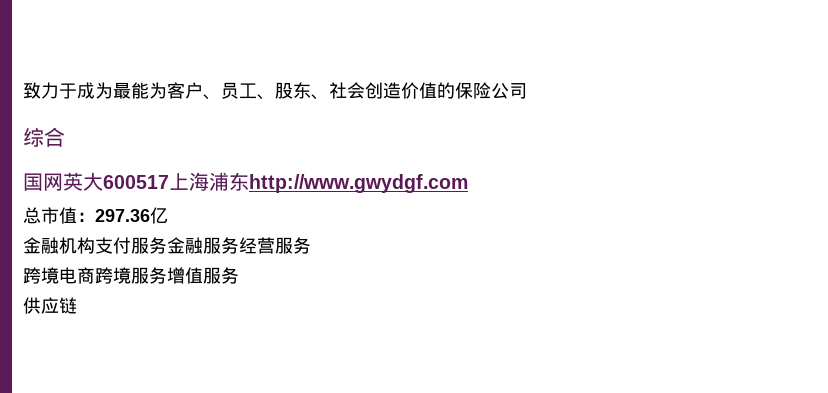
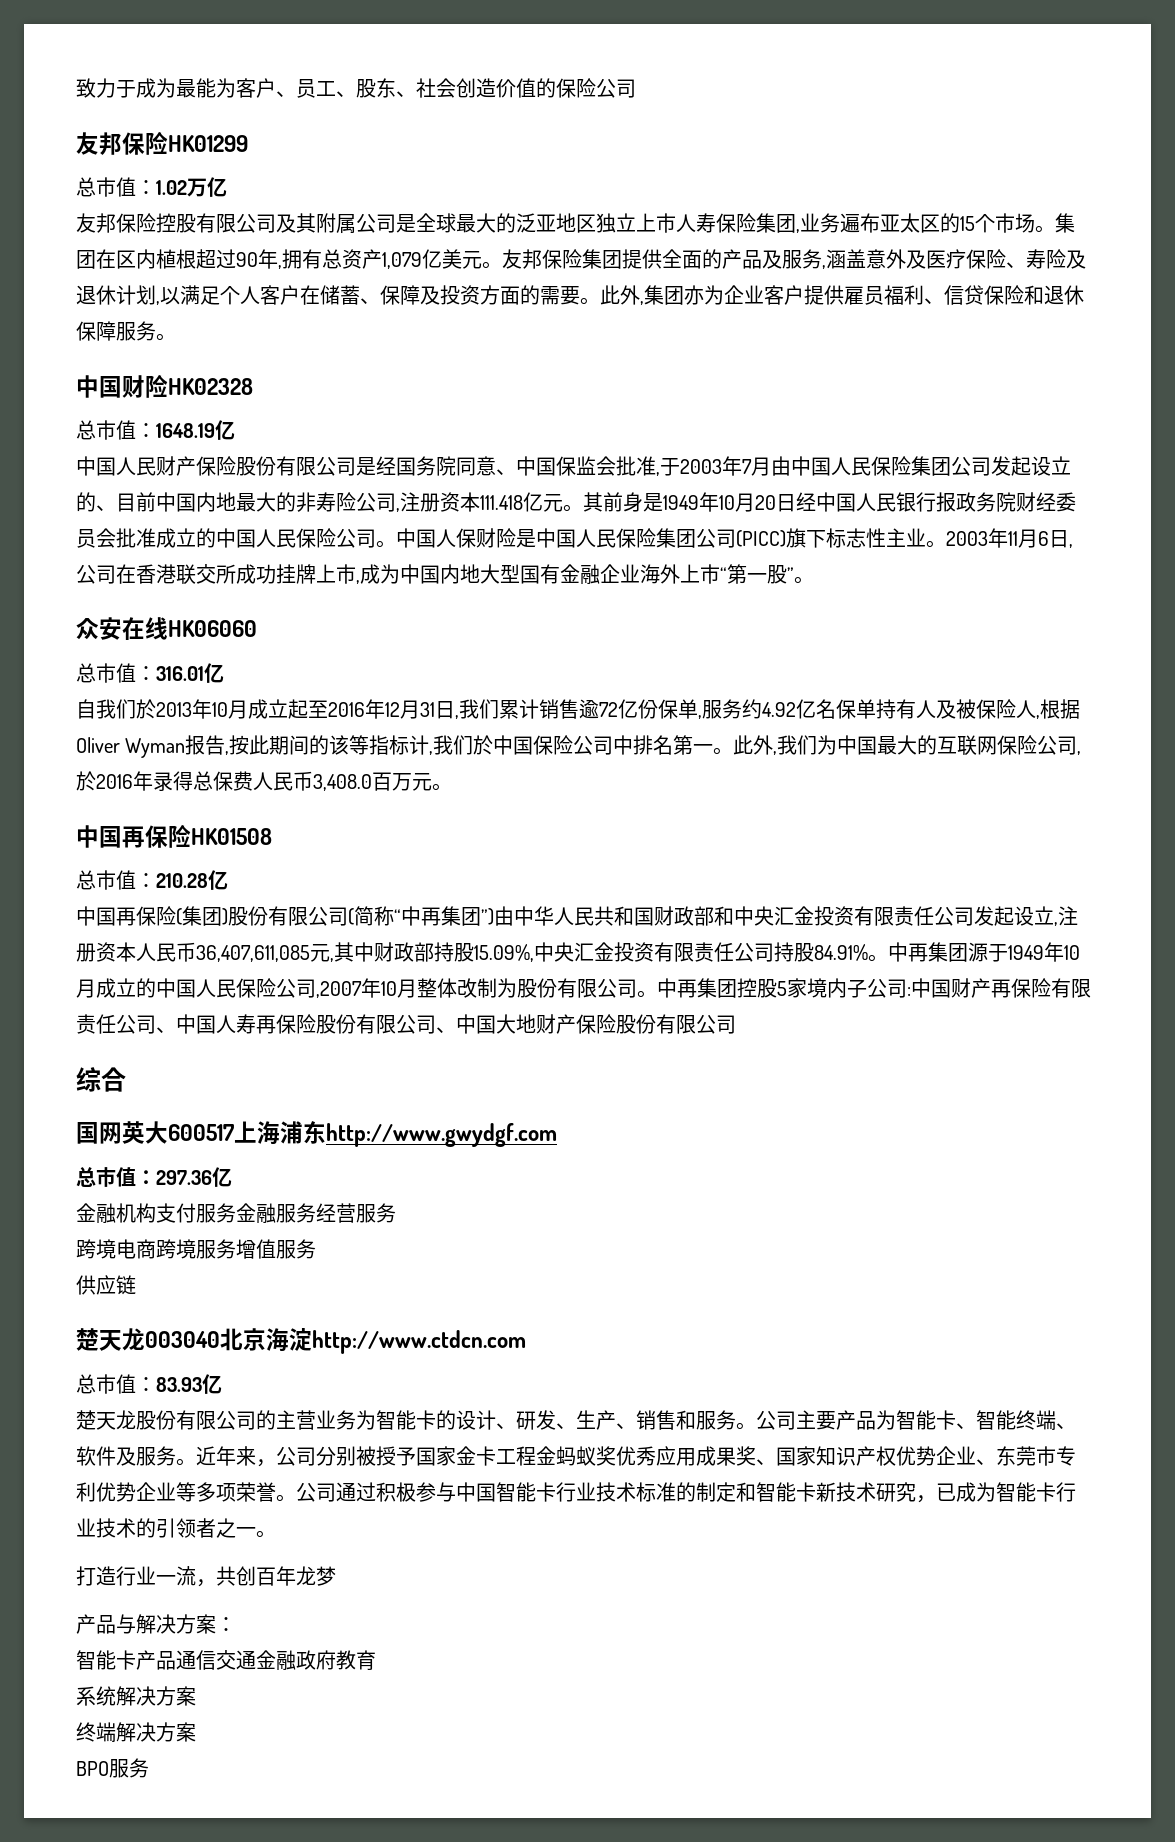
+ 友邦保险HK01299
+ 总市值：1.02万亿
+ 友邦保险控股有限公司及其附属公司是全球最大的泛亚地区独立上市人寿保险集团,业务遍布亚太区的15个市场。集团在区内植根超过90年,拥有总资产1,079亿美元。友邦保险集团提供全面的产品及服务,涵盖意外及医疗保险、寿险及退休计划,以满足个人客户在储蓄、保障及投资方面的需要。此外,集团亦为企业客户提供雇员福利、信贷保险和退休保障服务。
+ 中国财险HK02328
+ 总市值：1648.19亿
+ 中国人民财产保险股份有限公司是经国务院同意、中国保监会批准,于2003年7月由中国人民保险集团公司发起设立的、目前中国内地最大的非寿险公司,注册资本111.418亿元。其前身是1949年10月20日经中国人民银行报政务院财经委员会批准成立的中国人民保险公司。中国人保财险是中国人民保险集团公司(PICC)旗下标志性主业。2003年11月6日,公司在香港联交所成功挂牌上市,成为中国内地大型国有金融企业海外上市“第一股”。
+ 众安在线HK06060
+ 总市值：316.01亿
+ 自我们於2013年10月成立起至2016年12月31日,我们累计销售逾72亿份保单,服务约4.92亿名保单持有人及被保险人,根据Oliver Wyman报告,按此期间的该等指标计,我们於中国保险公司中排名第一。此外,我们为中国最大的互联网保险公司,於2016年录得总保费人民币3,408.0百万元。
+ 中国再保险HK01508
+ 总市值：210.28亿
+ 中国再保险(集团)股份有限公司(简称“中再集团”)由中华人民共和国财政部和中央汇金投资有限责任公司发起设立,注册资本人民币36,407,611,085元,其中财政部持股15.09%,中央汇金投资有限责任公司持股84.91%。中再集团源于1949年10月成立的中国人民保险公司,2007年10月整体改制为股份有限公司。中再集团控股5家境内子公司:中国财产再保险有限责任公司、中国人寿再保险股份有限公司、中国大地财产保险股份有限公司
+ 楚天龙003040北京海淀http://www.ctdcn.com
+ 总市值：83.93亿
+ 楚天龙股份有限公司的主营业务为智能卡的设计、研发、生产、销售和服务。公司主要产品为智能卡、智能终端、软件及服务。近年来，公司分别被授予国家金卡工程金蚂蚁奖优秀应用成果奖、国家知识产权优势企业、东莞市专利优势企业等多项荣誉。公司通过积极参与中国智能卡行业技术标准的制定和智能卡新技术研究，已成为智能卡行业技术的引领者之一。
+ 打造行业一流，共创百年龙梦
+ 产品与解决方案：
+ 智能卡产品通信交通金融政府教育
+ 系统解决方案
+ 终端解决方案
+ BPO服务

